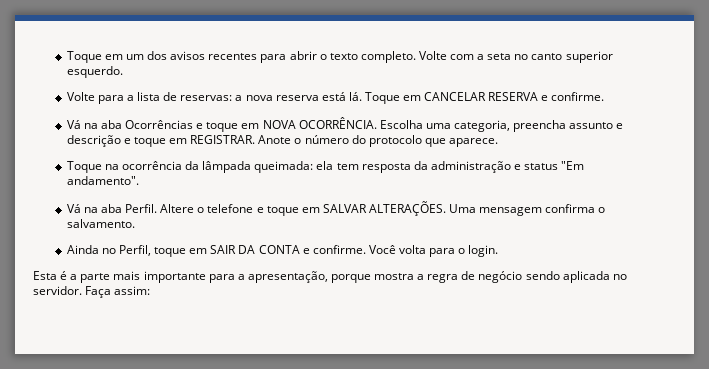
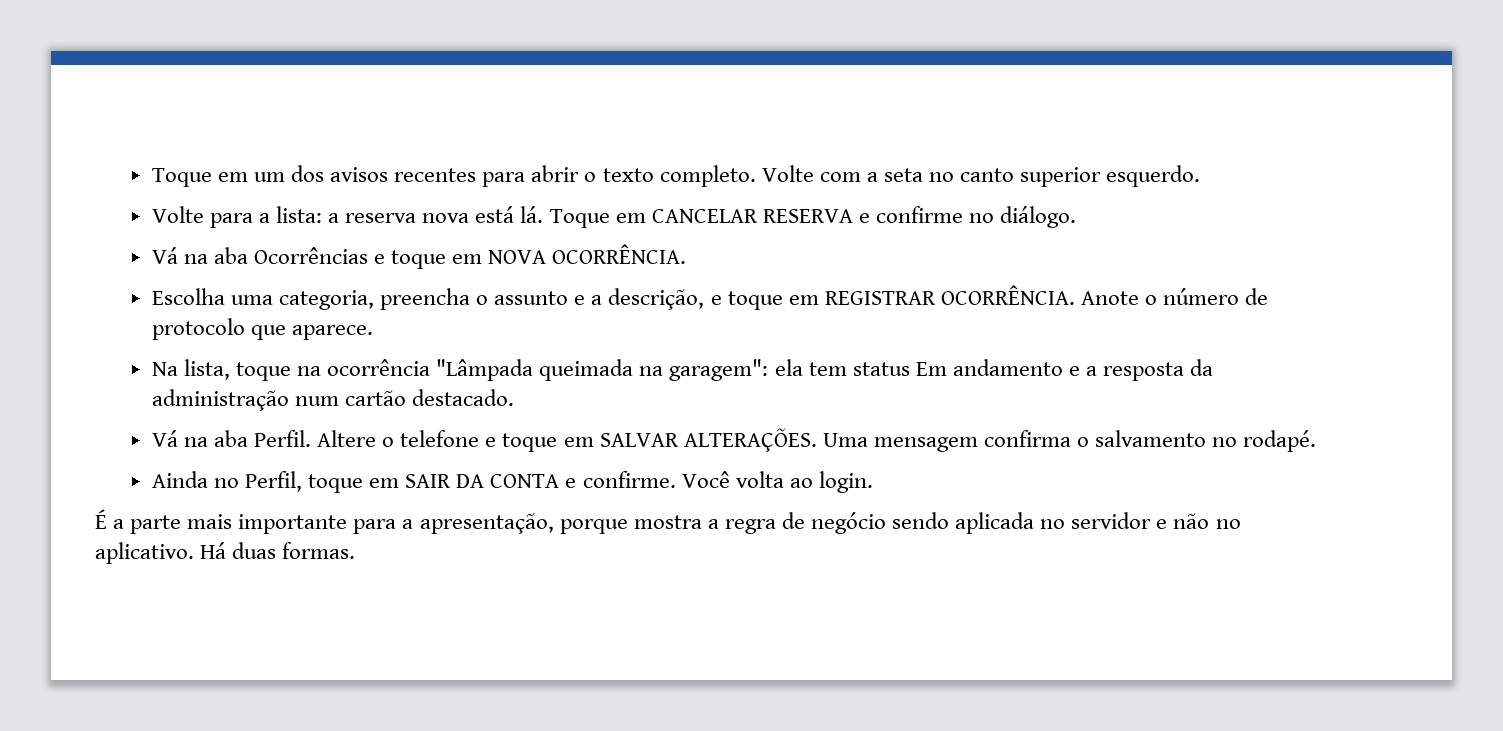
- Volte para a lista de reservas: a nova reserva está lá.
+ Volte para a lista: a reserva nova está lá.
- Toque em CANCELAR RESERVA e confirme.
+ Toque em CANCELAR RESERVA e confirme no diálogo.
- Vá na aba Ocorrências e toque em NOVA OCORRÊNCIA. Escolha uma categoria, preencha assunto e descrição e toque em REGISTRAR.
+ Vá na aba Ocorrências e toque em NOVA OCORRÊNCIA.
+ Escolha uma categoria, preencha o assunto e a descrição, e toque em REGISTRAR OCORRÊNCIA.
- Anote o número do protocolo que aparece.
+ Anote o número de protocolo que aparece.
- Toque na ocorrência da lâmpada queimada: ela tem resposta da administração e status "Em andamento".
+ Na lista, toque na ocorrência "Lâmpada queimada na garagem": ela tem status Em andamento e a resposta da administração num cartão destacado.
- Uma mensagem confirma o salvamento.
+ Uma mensagem confirma o salvamento no rodapé.
- Você volta para o login.
+ Você volta ao login.
- Esta é a parte mais importante para a apresentação, porque mostra a regra de negócio sendo aplicada no servidor. Faça assim:
+ É a parte mais importante para a apresentação, porque mostra a regra de negócio sendo aplicada no servidor e não no aplicativo. Há duas formas.

